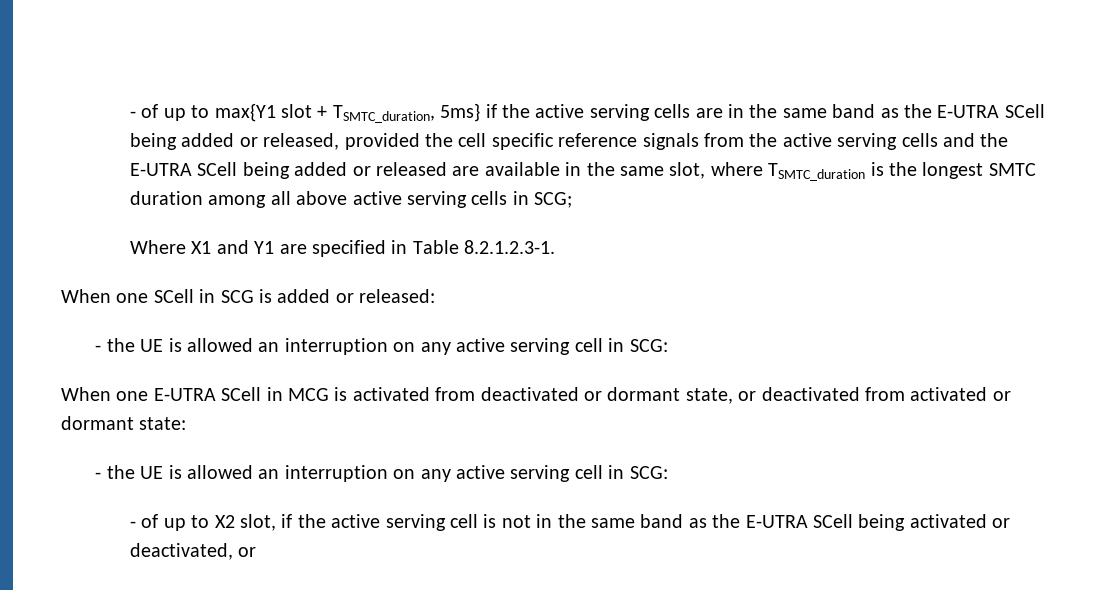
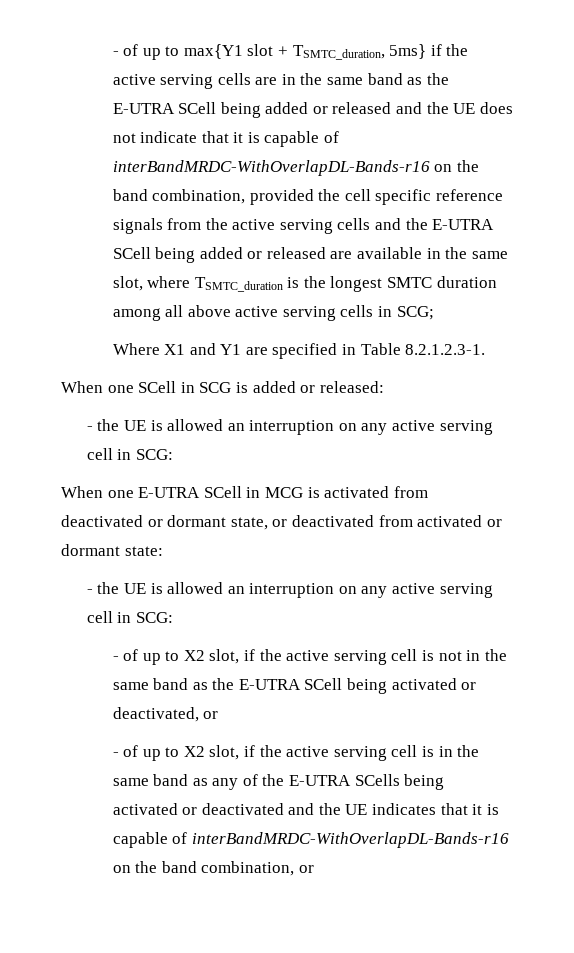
- - of up to max{Y1 slot + TSMTC_duration, 5ms} if the active serving cells are in the same band as the E-UTRA SCell being added or released, provided the cell specific reference signals from the active serving cells and the E-UTRA SCell being added or released are available in the same slot, where TSMTC_duration is the longest SMTC duration among all above active serving cells in SCG;
+ - of up to max{Y1 slot + TSMTC_duration, 5ms} if the active serving cells are in the same band as the E-UTRA SCell being added or released and the UE does not indicate that it is capable of interBandMRDC-WithOverlapDL-Bands-r16 on the band combination, provided the cell specific reference signals from the active serving cells and the E-UTRA SCell being added or released are available in the same slot, where TSMTC_duration is the longest SMTC duration among all above active serving cells in SCG;
+ - of up to X2 slot, if the active serving cell is in the same band as any of the E-UTRA SCells being activated or deactivated and the UE indicates that it is capable of interBandMRDC-WithOverlapDL-Bands-r16 on the band combination, or

